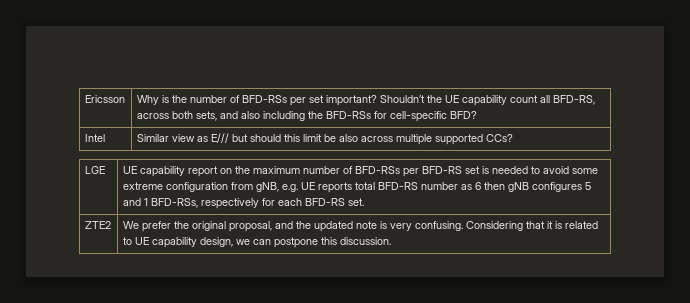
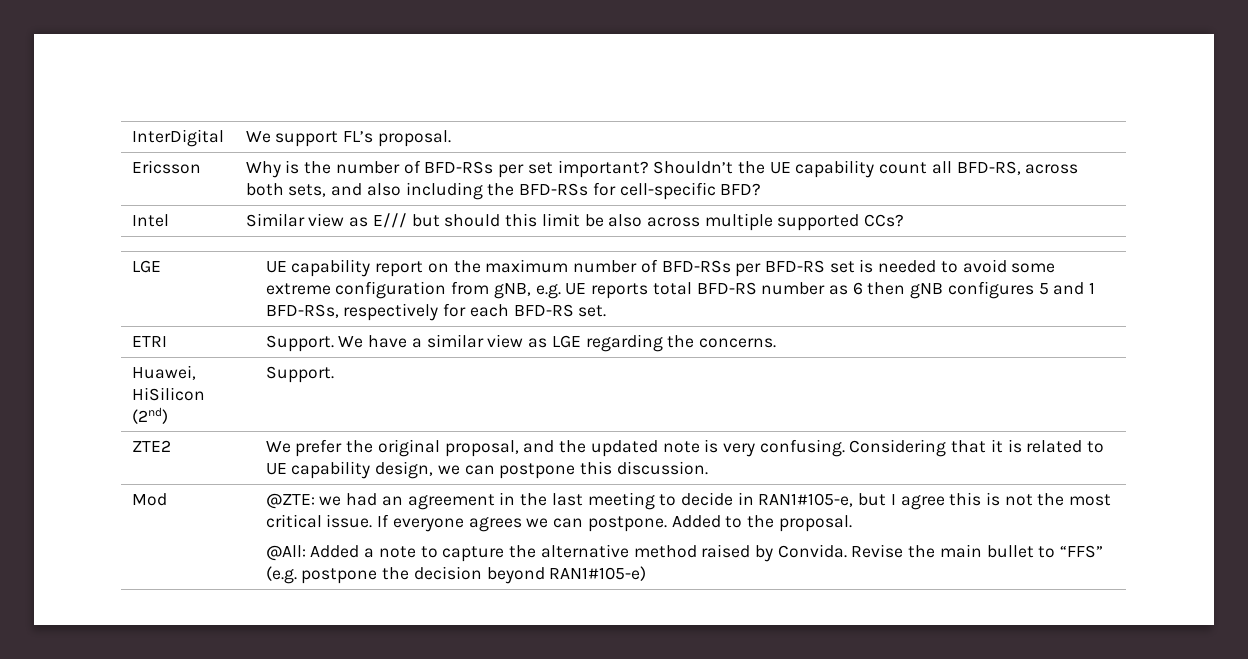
+ InterDigital | We support FL’s proposal.
+ ETRI | Support. We have a similar view as LGE regarding the concerns.
+ Huawei, HiSilicon (2nd) | Support.
+ Mod | @ZTE: we had an agreement in the last meeting to decide in RAN1#105-e, but I agree this is not the most critical issue. If everyone agrees we can postpone. Added to the proposal.
+ @All: Added a note to capture the alternative method raised by Convida. Revise the main bullet to “FFS” (e.g. postpone the decision beyond RAN1#105-e)

